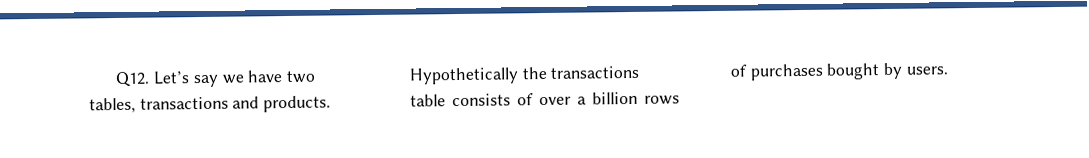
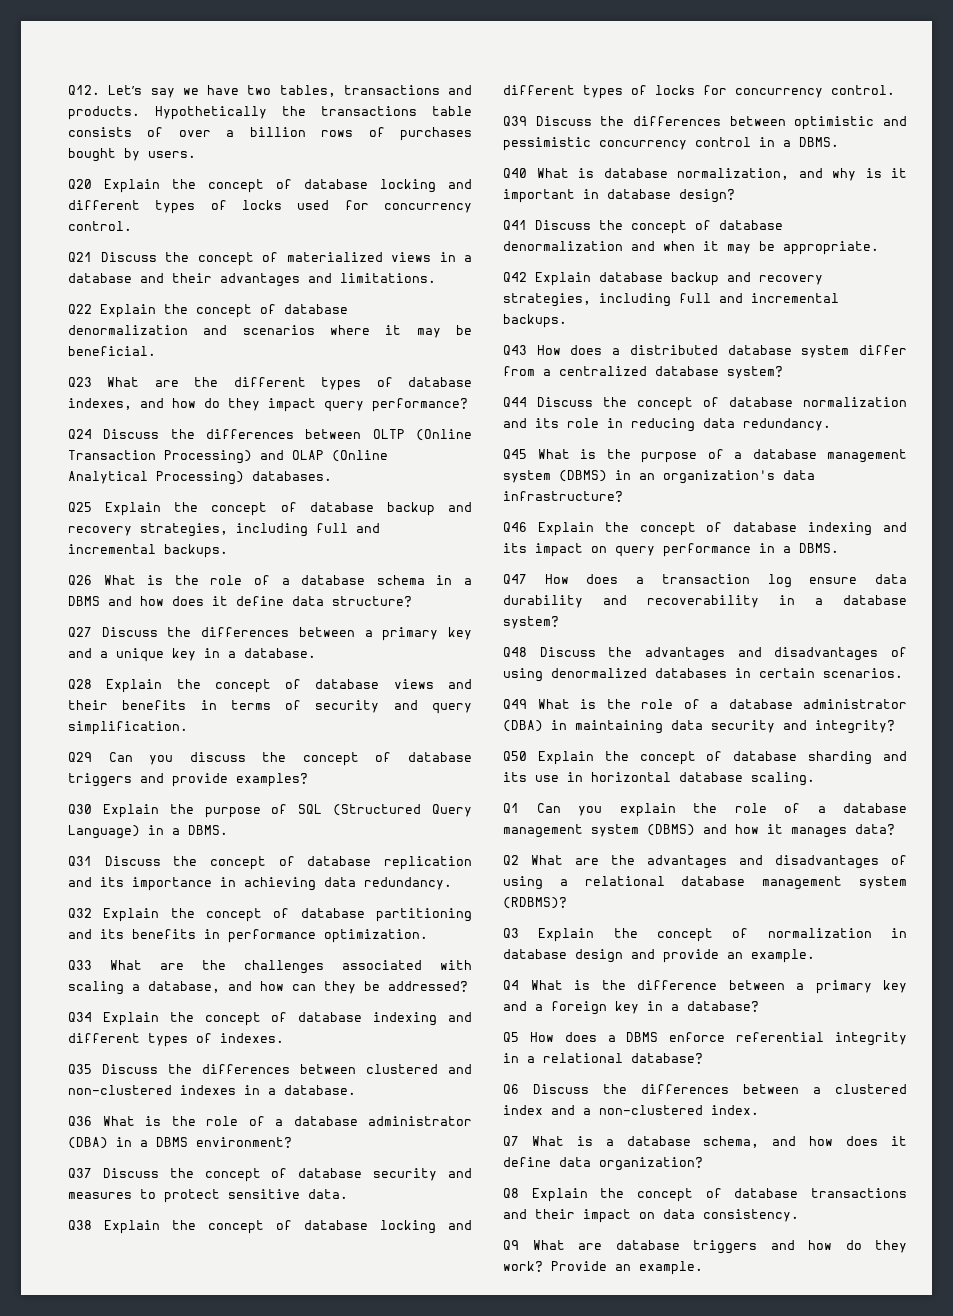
+ Q20 Explain the concept of database locking and different types of locks used for concurrency control.
+ Q21 Discuss the concept of materialized views in a database and their advantages and limitations.
+ Q22 Explain the concept of database denormalization and scenarios where it may be beneficial.
+ Q23 What are the different types of database indexes, and how do they impact query performance?
+ Q24 Discuss the differences between OLTP (Online Transaction Processing) and OLAP (Online Analytical Processing) databases.
+ Q25 Explain the concept of database backup and recovery strategies, including full and incremental backups.
+ Q26 What is the role of a database schema in a DBMS and how does it define data structure?
+ Q27 Discuss the differences between a primary key and a unique key in a database.
+ Q28 Explain the concept of database views and their benefits in terms of security and query simplification.
+ Q29 Can you discuss the concept of database triggers and provide examples?
+ Q30 Explain the purpose of SQL (Structured Query Language) in a DBMS.
+ Q31 Discuss the concept of database replication and its importance in achieving data redundancy.
+ Q32 Explain the concept of database partitioning and its benefits in performance optimization.
+ Q33 What are the challenges associated with scaling a database, and how can they be addressed?
+ Q34 Explain the concept of database indexing and different types of indexes.
+ Q35 Discuss the differences between clustered and non-clustered indexes in a database.
+ Q36 What is the role of a database administrator (DBA) in a DBMS environment?
+ Q37 Discuss the concept of database security and measures to protect sensitive data.
+ Q38 Explain the concept of database locking and different types of locks for concurrency control.
+ Q39 Discuss the differences between optimistic and pessimistic concurrency control in a DBMS.
+ Q40 What is database normalization, and why is it important in database design?
+ Q41 Discuss the concept of database denormalization and when it may be appropriate.
+ Q42 Explain database backup and recovery strategies, including full and incremental backups.
+ Q43 How does a distributed database system differ from a centralized database system?
+ Q44 Discuss the concept of database normalization and its role in reducing data redundancy.
+ Q45 What is the purpose of a database management system (DBMS) in an organization's data infrastructure?
+ Q46 Explain the concept of database indexing and its impact on query performance in a DBMS.
+ Q47 How does a transaction log ensure data durability and recoverability in a database system?
+ Q48 Discuss the advantages and disadvantages of using denormalized databases in certain scenarios.
+ Q49 What is the role of a database administrator (DBA) in maintaining data security and integrity?
+ Q50 Explain the concept of database sharding and its use in horizontal database scaling.
+ Q1 Can you explain the role of a database management system (DBMS) and how it manages data?
+ Q2 What are the advantages and disadvantages of using a relational database management system (RDBMS)?
+ Q3 Explain the concept of normalization in database design and provide an example.
+ Q4 What is the difference between a primary key and a foreign key in a database?
+ Q5 How does a DBMS enforce referential integrity in a relational database?
+ Q6 Discuss the differences between a clustered index and a non-clustered index.
+ Q7 What is a database schema, and how does it define data organization?
+ Q8 Explain the concept of database transactions and their impact on data consistency.
+ Q9 What are database triggers and how do they work? Provide an example.

